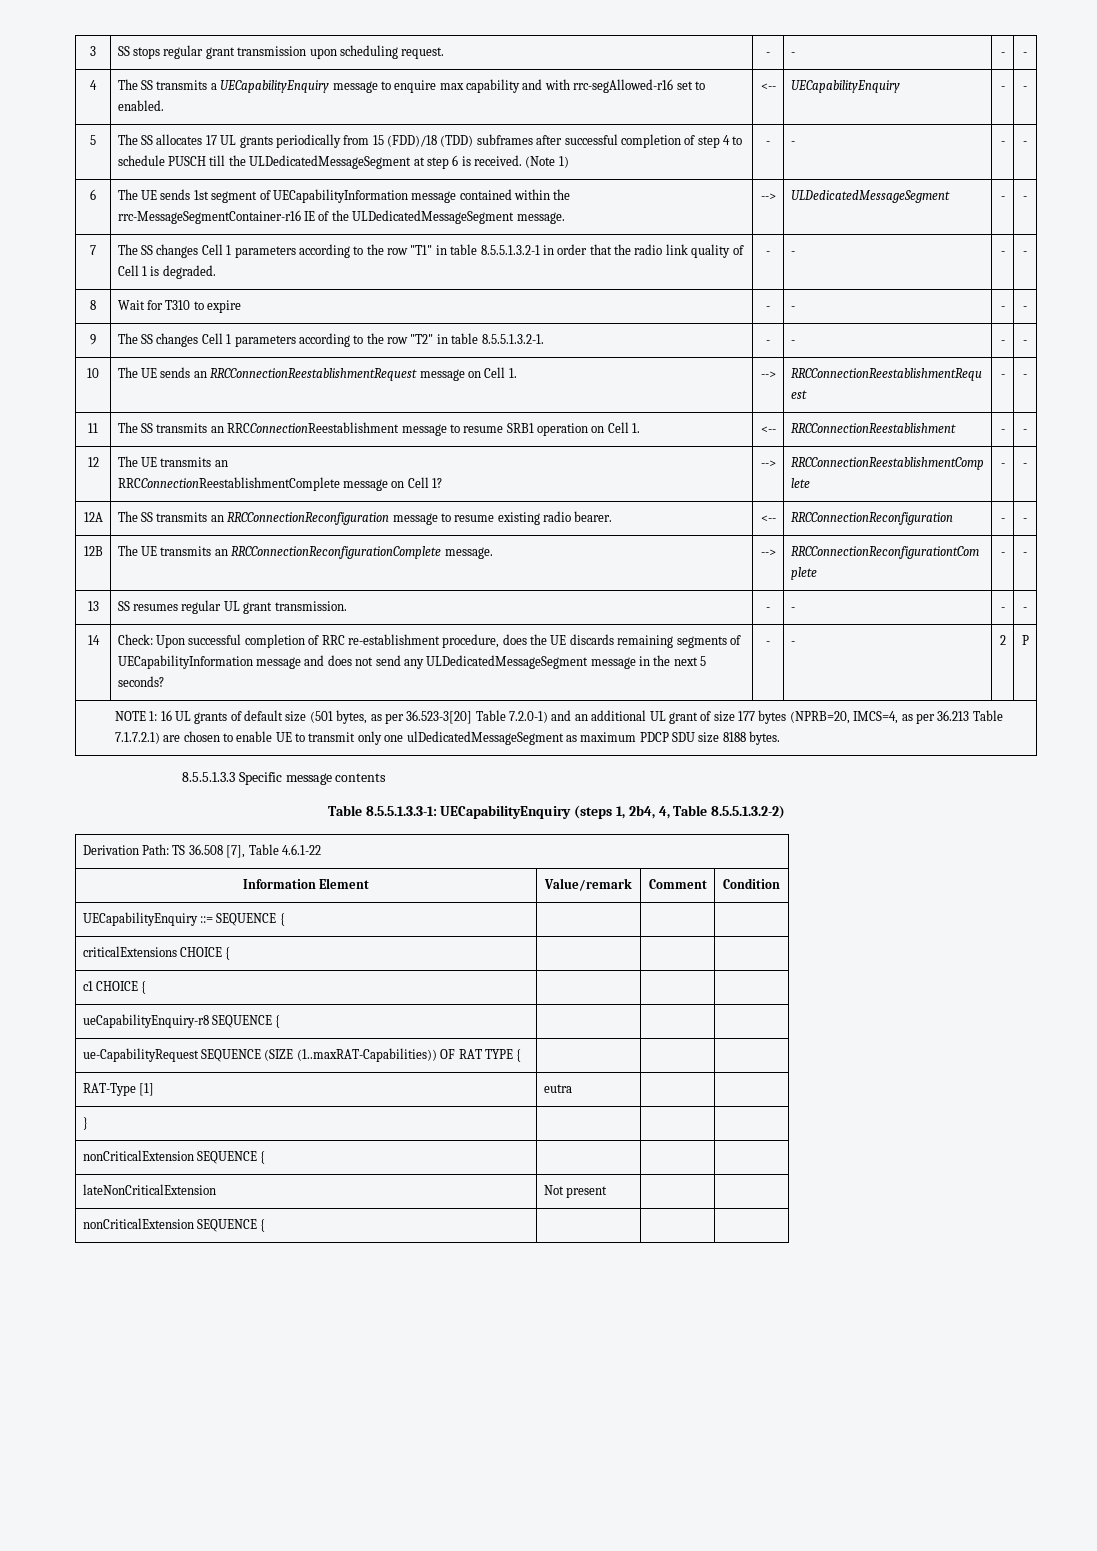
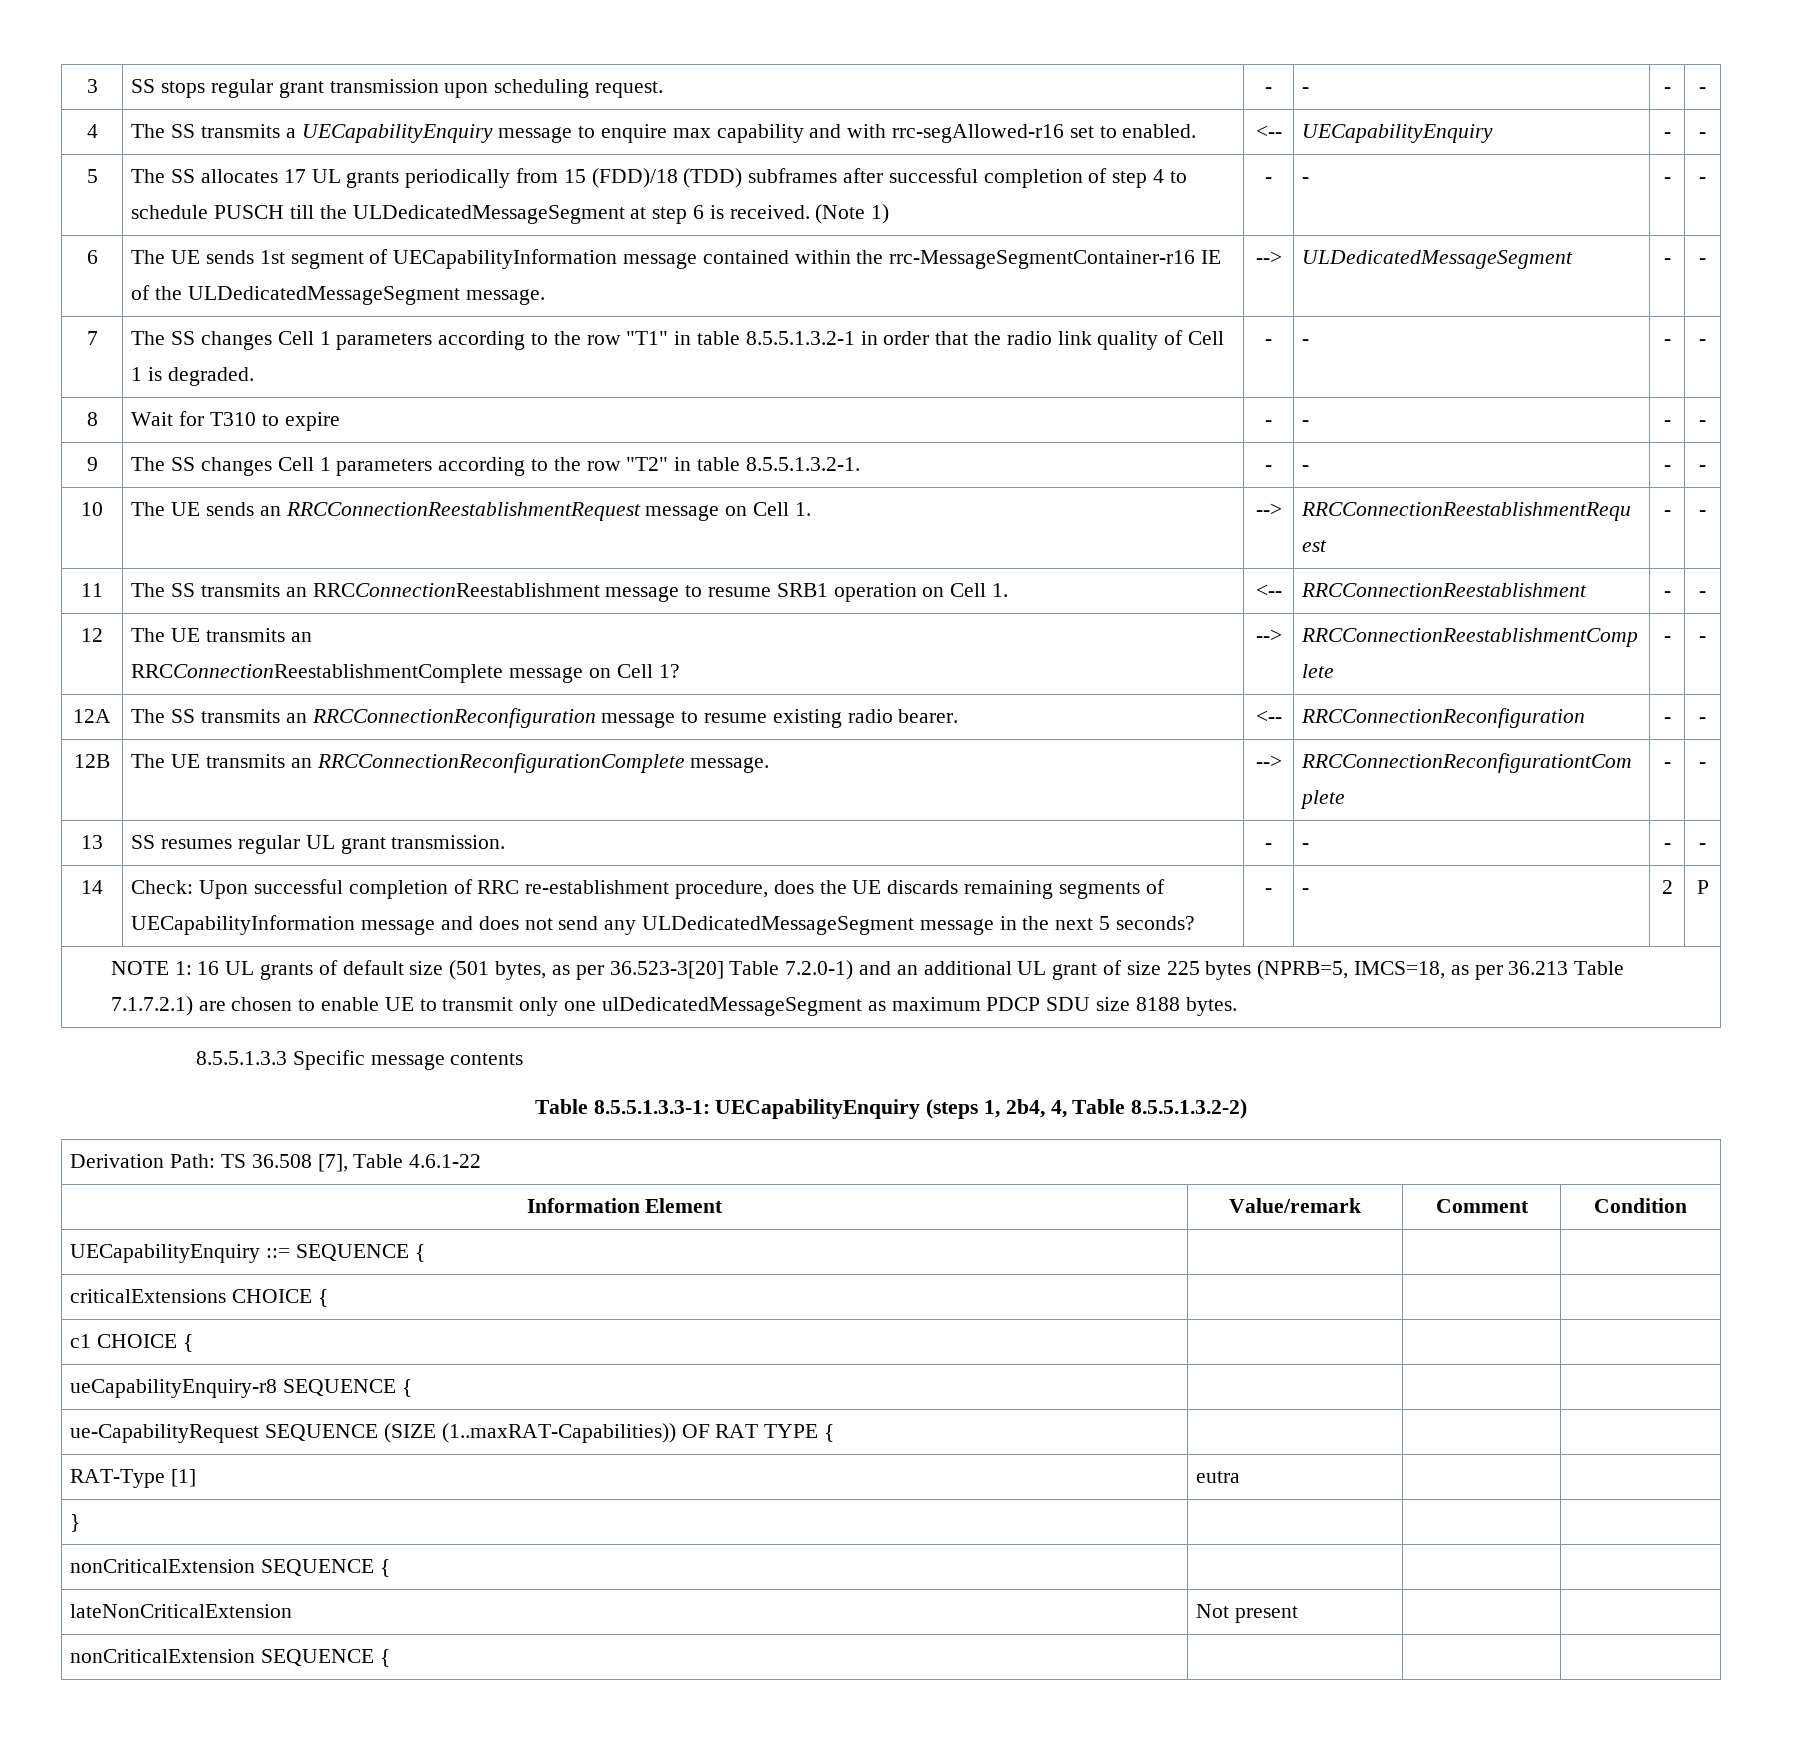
- NOTE 1: 16 UL grants of default size (501 bytes, as per 36.523-3[20] Table 7.2.0-1) and an additional UL grant of size 177 bytes (NPRB=20, IMCS=4, as per 36.213 Table 7.1.7.2.1) are chosen to enable UE to transmit only one ulDedicatedMessageSegment as maximum PDCP SDU size 8188 bytes.
+ NOTE 1: 16 UL grants of default size (501 bytes, as per 36.523-3[20] Table 7.2.0-1) and an additional UL grant of size 225 bytes (NPRB=5, IMCS=18, as per 36.213 Table 7.1.7.2.1) are chosen to enable UE to transmit only one ulDedicatedMessageSegment as maximum PDCP SDU size 8188 bytes.

